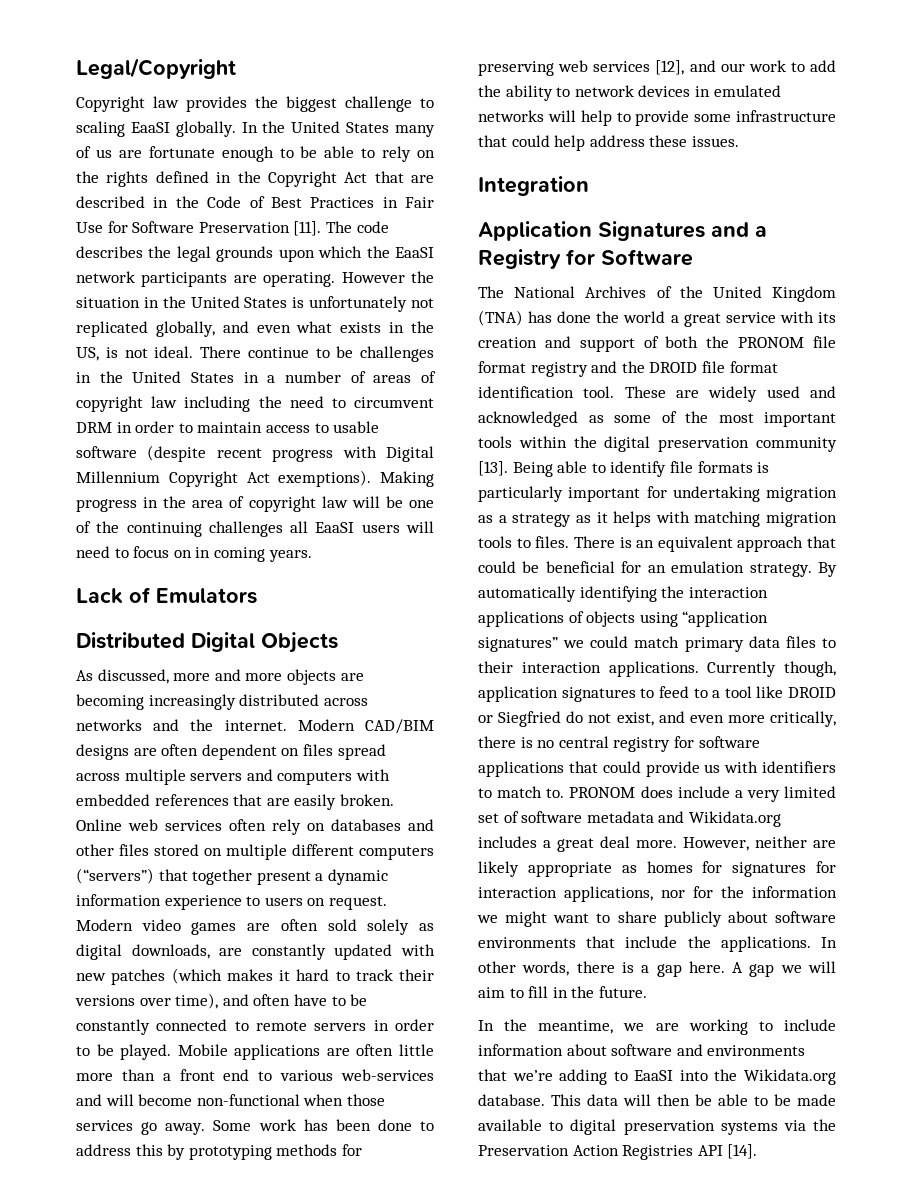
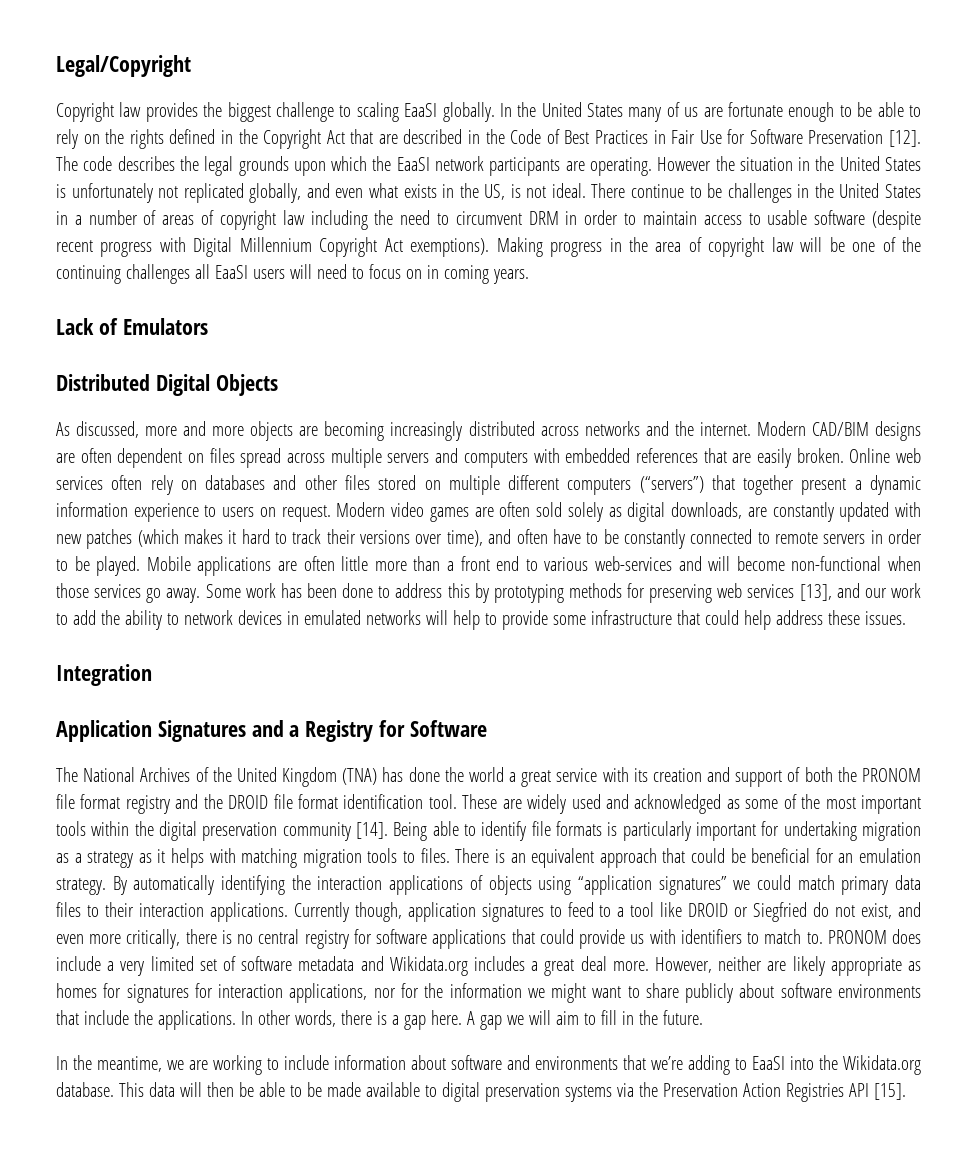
- In the United States many of us are fortunate enough to be able to rely on the rights defined in the Copyright Act that are described in the Code of Best Practices in Fair Use for Software Preservation [11].
+ In the United States many of us are fortunate enough to be able to rely on the rights defined in the Copyright Act that are described in the Code of Best Practices in Fair Use for Software Preservation [12].
- Some work has been done to address this by prototyping methods for preserving web services [12], and our work to add the ability to network devices in emulated networks will help to provide some infrastructure that could help address these issues.
+ Some work has been done to address this by prototyping methods for preserving web services [13], and our work to add the ability to network devices in emulated networks will help to provide some infrastructure that could help address these issues.
- These are widely used and acknowledged as some of the most important tools within the digital preservation community [13].
+ These are widely used and acknowledged as some of the most important tools within the digital preservation community [14].
- This data will then be able to be made available to digital preservation systems via the Preservation Action Registries API [14].
+ This data will then be able to be made available to digital preservation systems via the Preservation Action Registries API [15].

